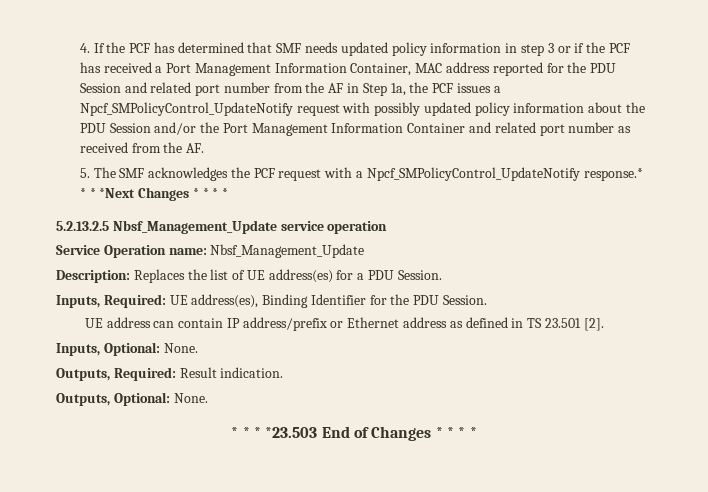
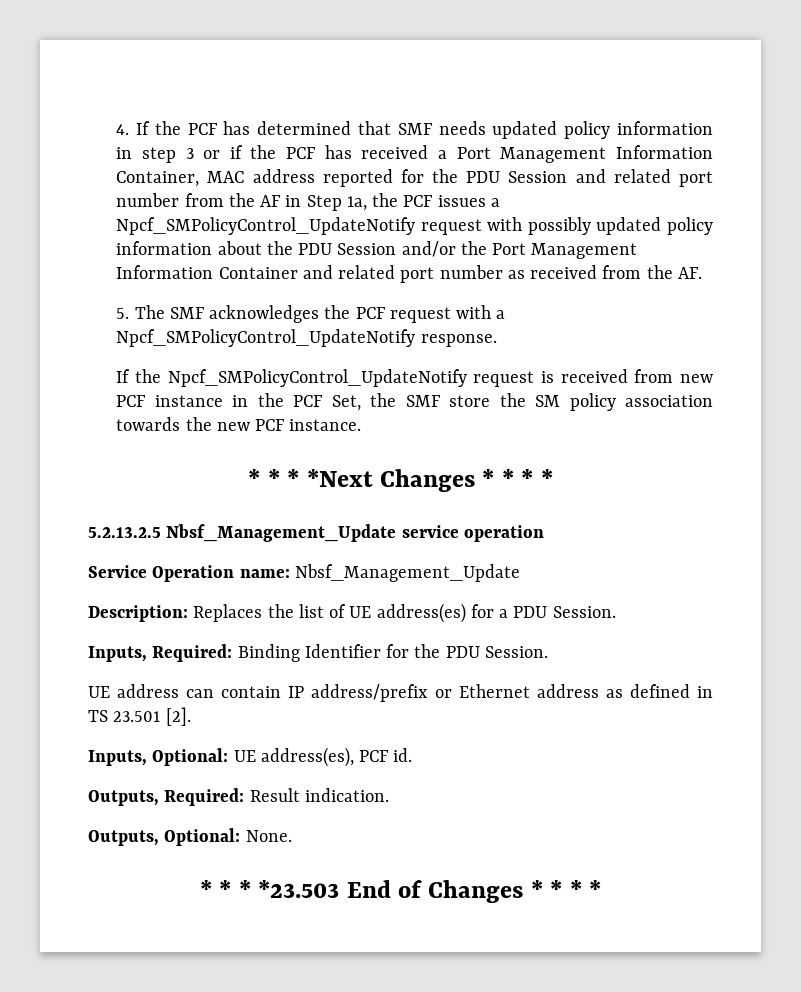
- 5. The SMF acknowledges the PCF request with a Npcf_SMPolicyControl_UpdateNotify response.* * * *Next Changes * * * *
+ 5. The SMF acknowledges the PCF request with a Npcf_SMPolicyControl_UpdateNotify response.
+ If the Npcf_SMPolicyControl_UpdateNotify request is received from new PCF instance in the PCF Set, the SMF store the SM policy association towards the new PCF instance.
+ * * * *Next Changes * * * *
- Inputs, Required: UE address(es), Binding Identifier for the PDU Session.
+ Inputs, Required: Binding Identifier for the PDU Session.
- Inputs, Optional: None.
+ Inputs, Optional: UE address(es), PCF id.

